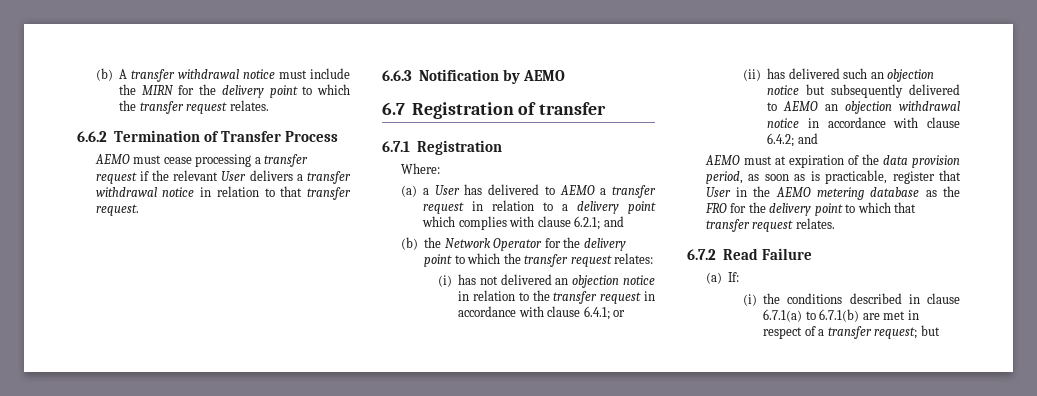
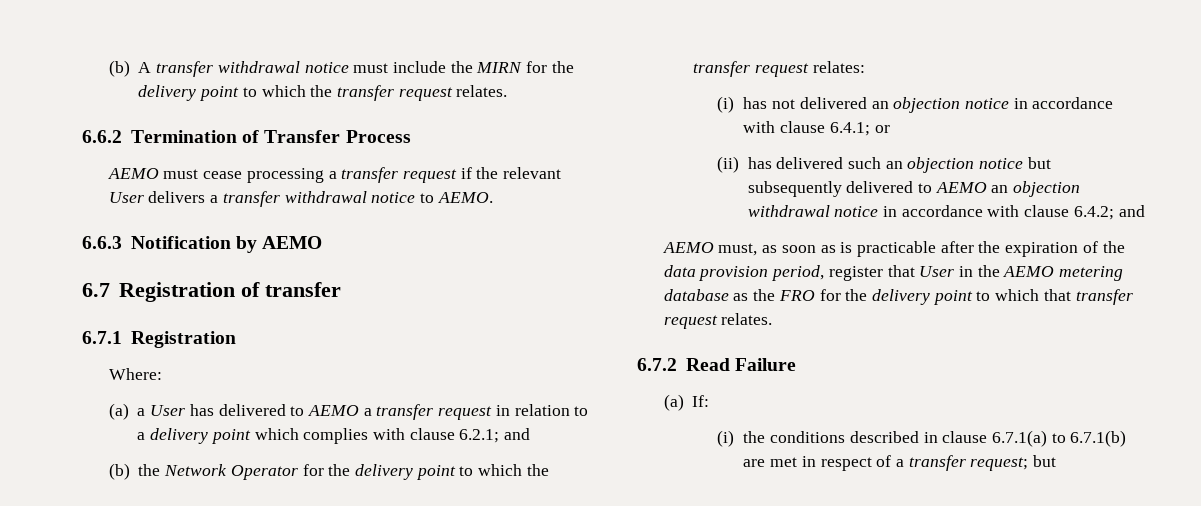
- AEMO must cease processing a transfer request if the relevant User delivers a transfer withdrawal notice in relation to that transfer request.
+ AEMO must cease processing a transfer request if the relevant User delivers a transfer withdrawal notice to AEMO.
- (i) has not delivered an objection notice in relation to the transfer request in accordance with clause 6.4.1; or
+ (i) has not delivered an objection notice in accordance with clause 6.4.1; or
- AEMO must at expiration of the data provision period, as soon as is practicable, register that User in the AEMO metering database as the FRO for the delivery point to which that transfer request relates.
+ AEMO must, as soon as is practicable after the expiration of the data provision period, register that User in the AEMO metering database as the FRO for the delivery point to which that transfer request relates.

